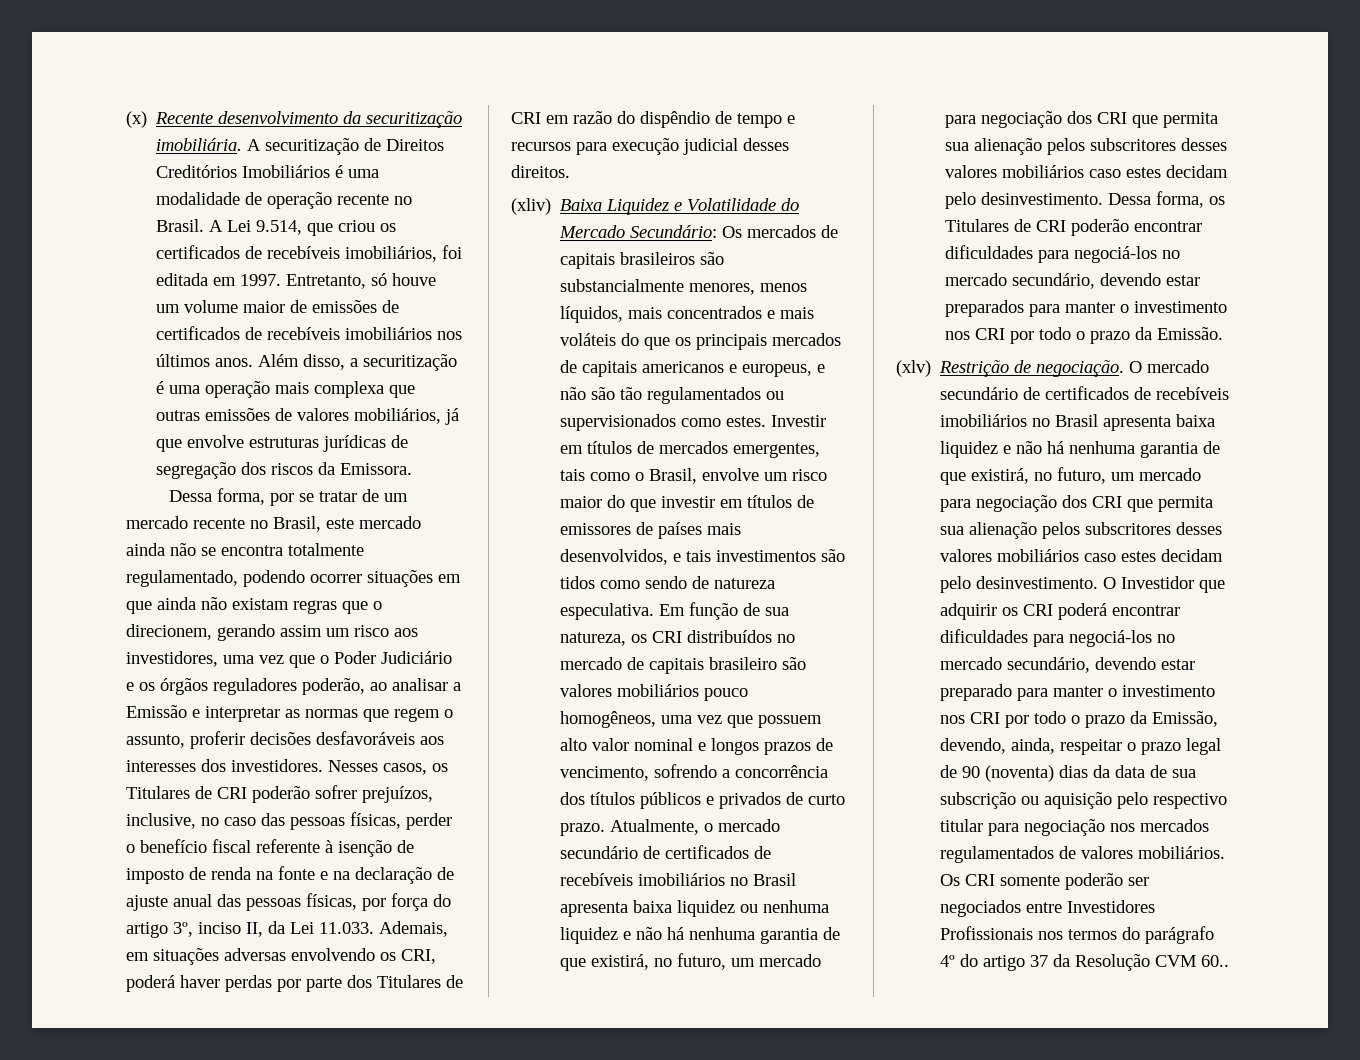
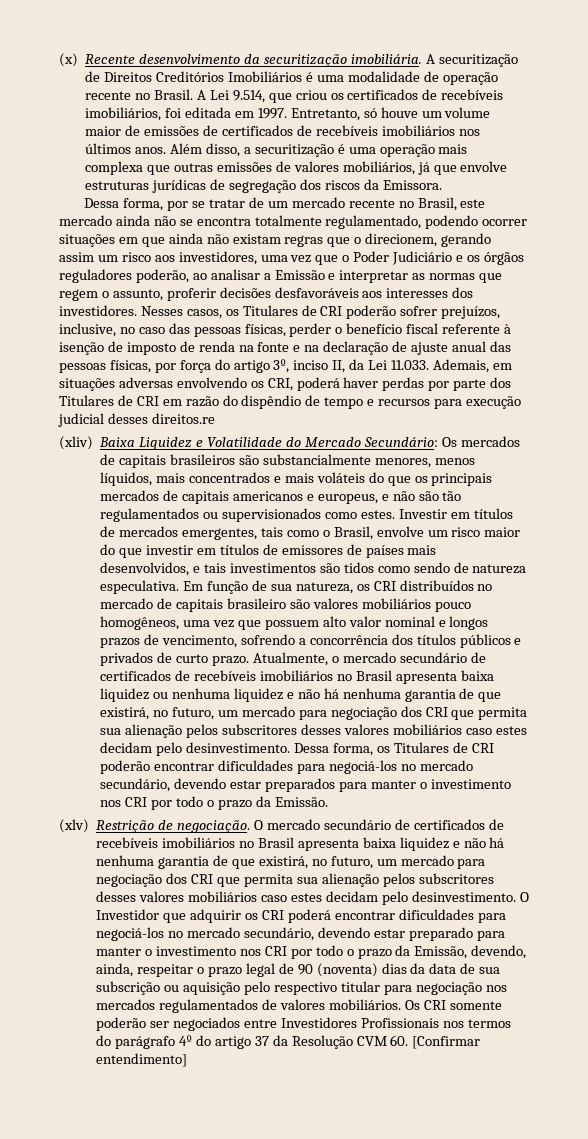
- Nesses casos, os Titulares de CRI poderão sofrer prejuízos, inclusive, no caso das pessoas físicas, perder o benefício fiscal referente à isenção de imposto de renda na fonte e na declaração de ajuste anual das pessoas físicas, por força do artigo 3º, inciso II, da Lei 11.033. Ademais, em situações adversas envolvendo os CRI, poderá haver perdas por parte dos Titulares de CRI em razão do dispêndio de tempo e recursos para execução judicial desses direitos.
+ Nesses casos, os Titulares de CRI poderão sofrer prejuízos, inclusive, no caso das pessoas físicas, perder o benefício fiscal referente à isenção de imposto de renda na fonte e na declaração de ajuste anual das pessoas físicas, por força do artigo 3º, inciso II, da Lei 11.033. Ademais, em situações adversas envolvendo os CRI, poderá haver perdas por parte dos Titulares de CRI em razão do dispêndio de tempo e recursos para execução judicial desses direitos.re
- Os CRI somente poderão ser negociados entre Investidores Profissionais nos termos do parágrafo 4º do artigo 37 da Resolução CVM 60..
+ Os CRI somente poderão ser negociados entre Investidores Profissionais nos termos do parágrafo 4º do artigo 37 da Resolução CVM 60. [Confirmar entendimento]

